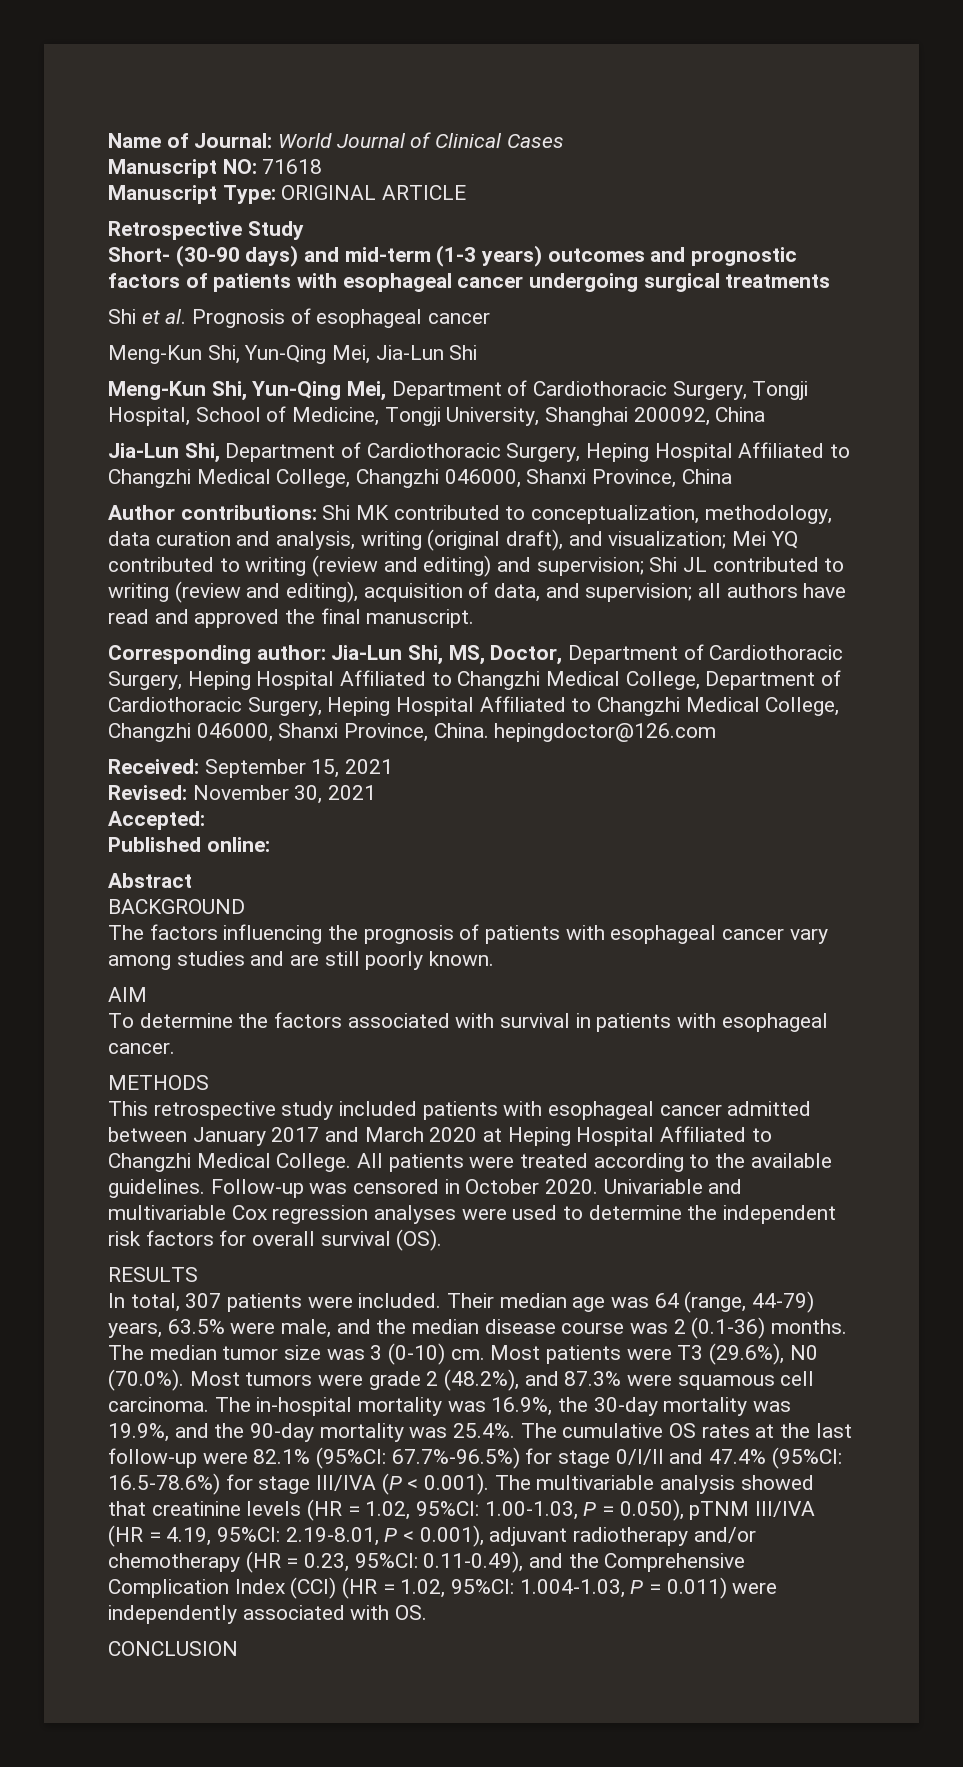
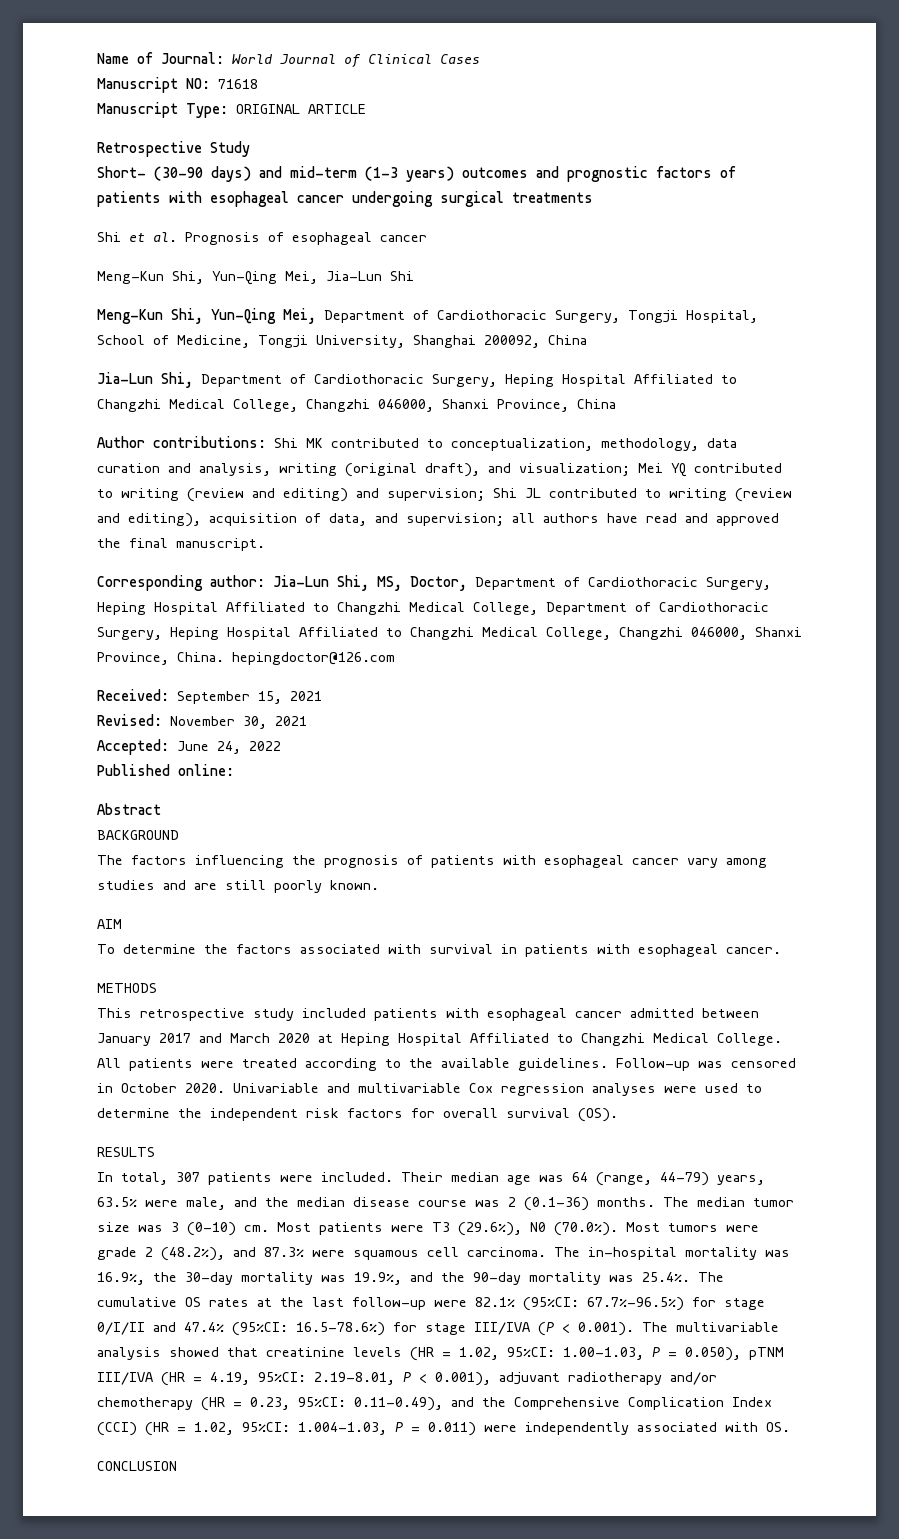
- Accepted:
+ Accepted: June 24, 2022

